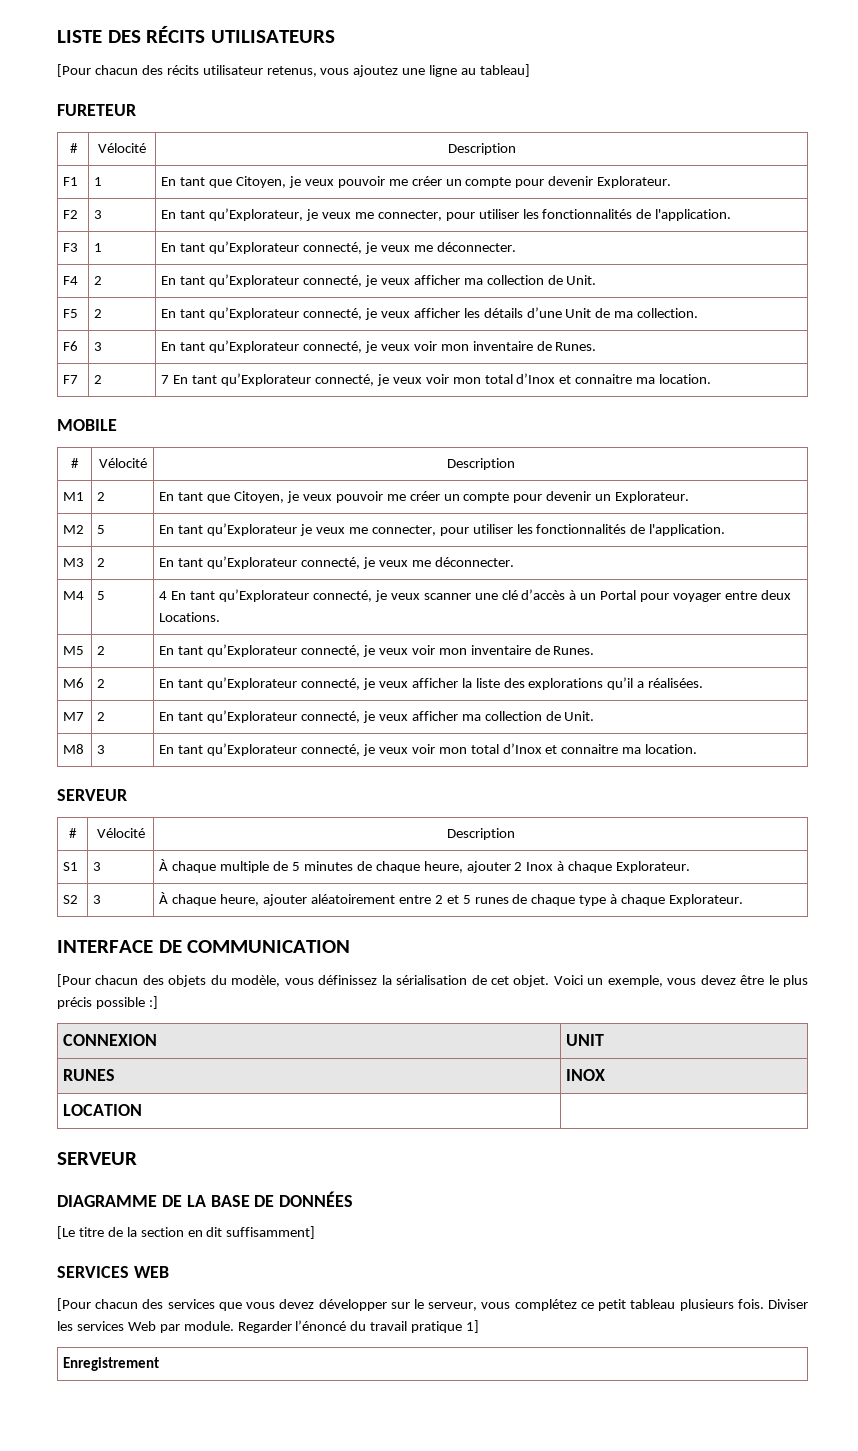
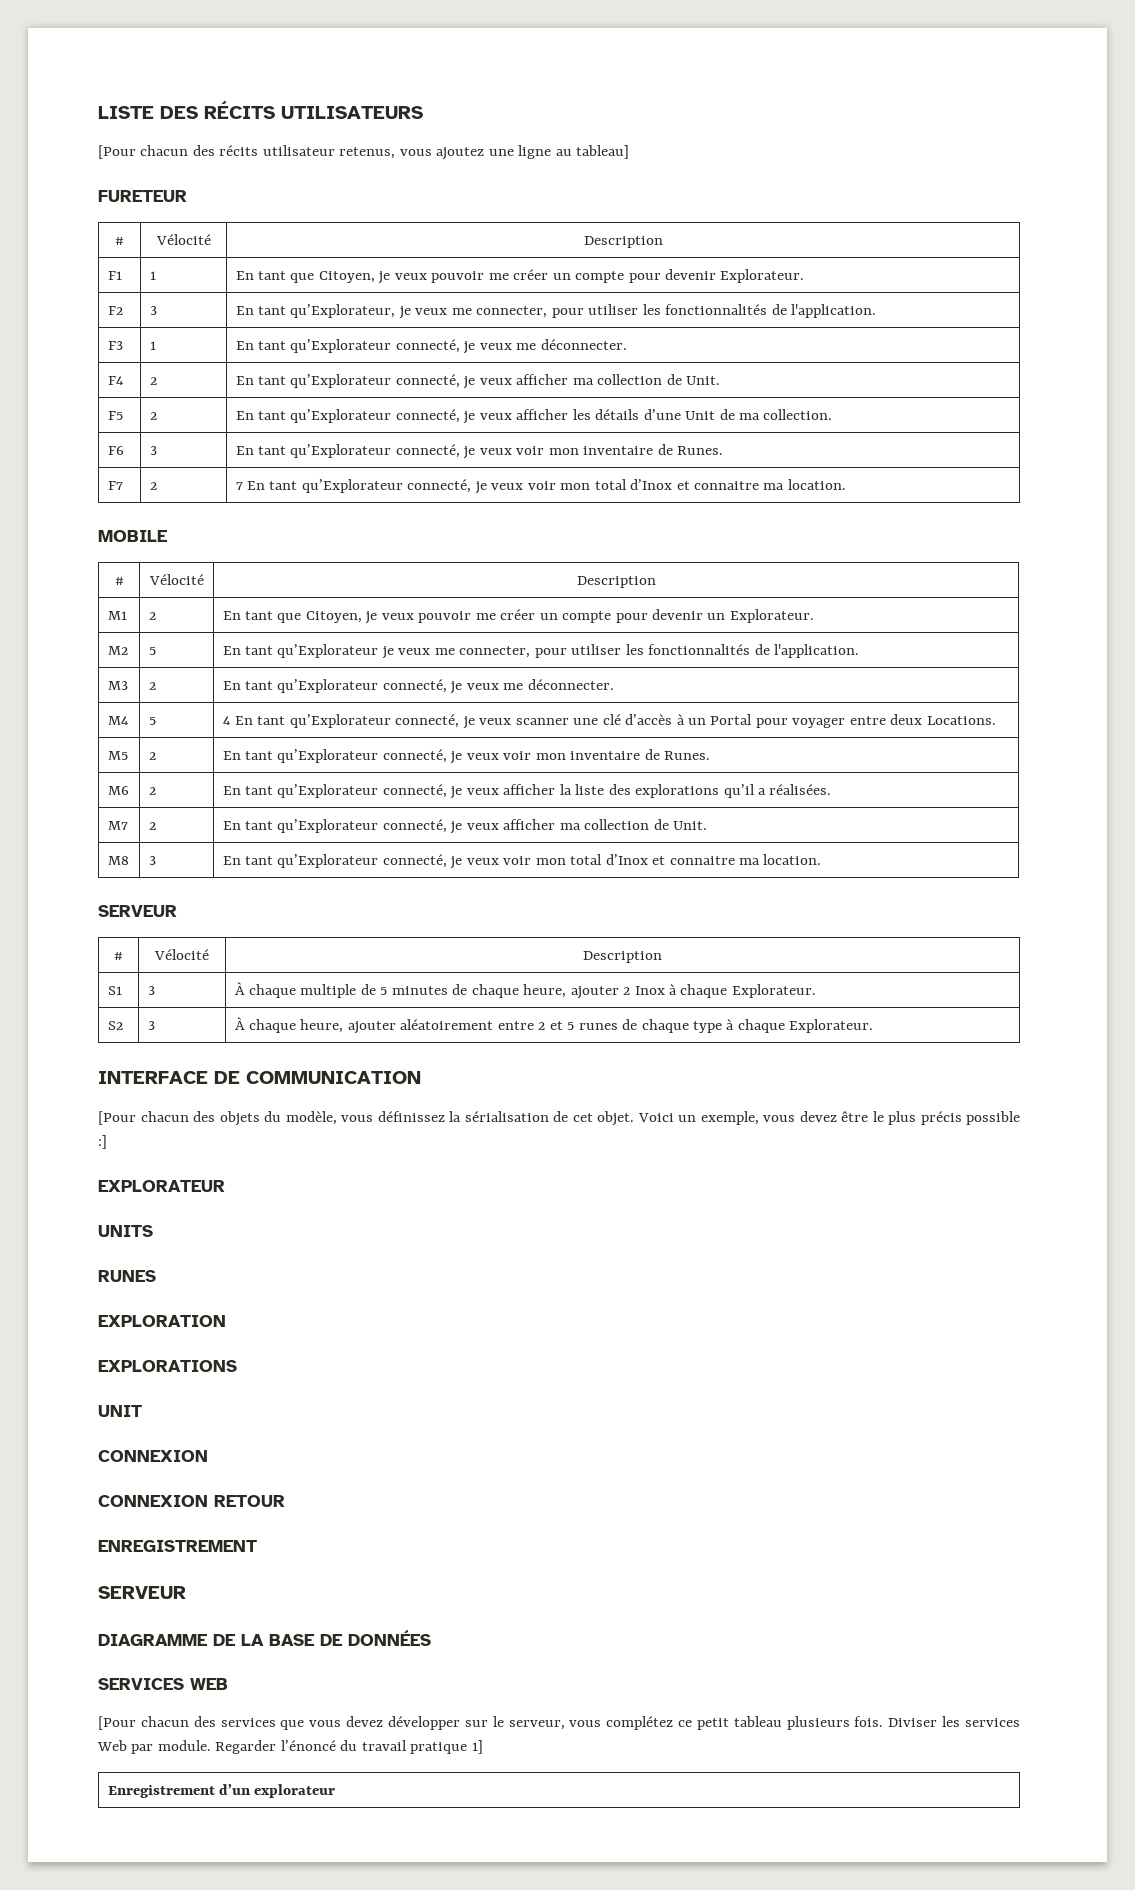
- CONNEXION | UNIT
- RUNES | INOX
- LOCATION |
+ EXPLORATEUR
+ UNITS
+ RUNES
+ EXPLORATION
+ EXPLORATIONS
+ UNIT
+ CONNEXION
+ CONNEXION RETOUR
+ ENREGISTREMENT
- [Le titre de la section en dit suffisamment]
- Enregistrement
+ Enregistrement d’un explorateur

